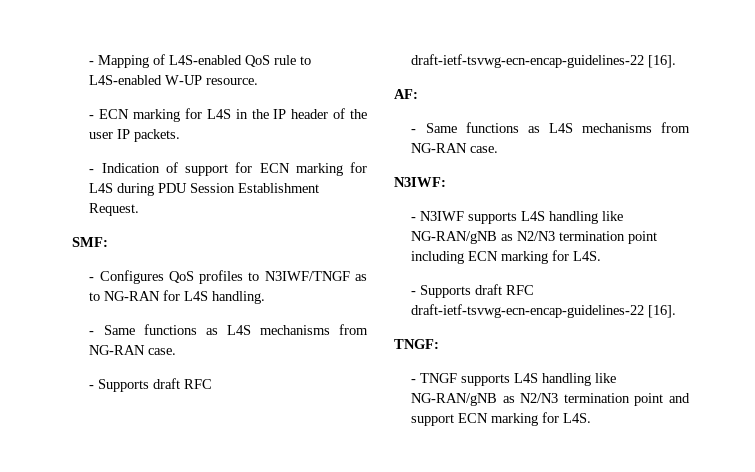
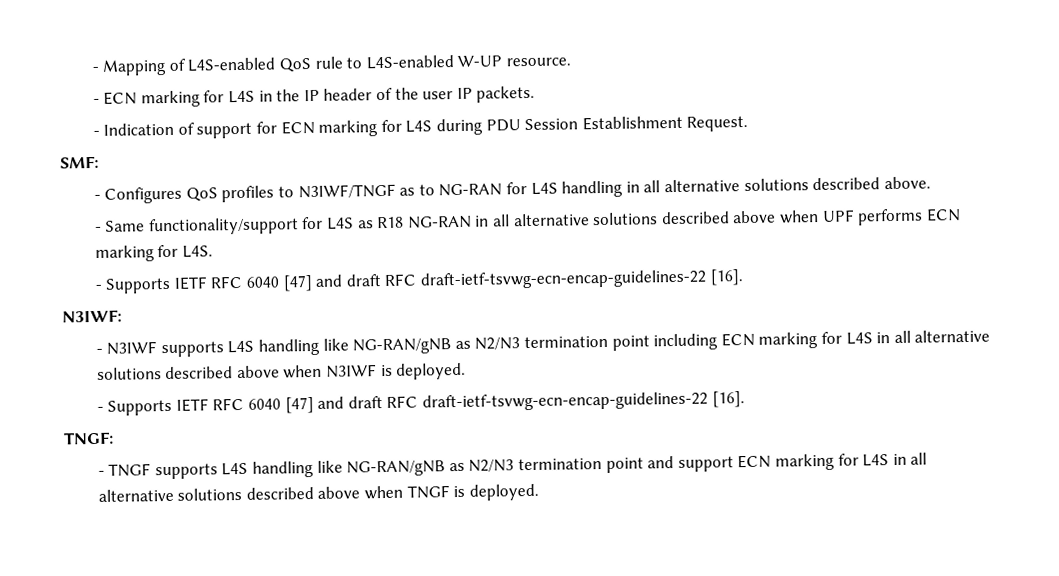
- - Configures QoS profiles to N3IWF/TNGF as to NG-RAN for L4S handling.
- - Same functions as L4S mechanisms from NG-RAN case.
- - Supports draft RFC draft-ietf-tsvwg-ecn-encap-guidelines-22 [16].
- AF:
- - Same functions as L4S mechanisms from NG-RAN case.
+ - Configures QoS profiles to N3IWF/TNGF as to NG-RAN for L4S handling in all alternative solutions described above.
+ - Same functionality/support for L4S as R18 NG-RAN in all alternative solutions described above when UPF performs ECN marking for L4S.
+ - Supports IETF RFC 6040 [47] and draft RFC draft-ietf-tsvwg-ecn-encap-guidelines-22 [16].
- - N3IWF supports L4S handling like NG-RAN/gNB as N2/N3 termination point including ECN marking for L4S.
- - Supports draft RFC draft-ietf-tsvwg-ecn-encap-guidelines-22 [16].
+ - N3IWF supports L4S handling like NG-RAN/gNB as N2/N3 termination point including ECN marking for L4S in all alternative solutions described above when N3IWF is deployed.
+ - Supports IETF RFC 6040 [47] and draft RFC draft-ietf-tsvwg-ecn-encap-guidelines-22 [16].
- - TNGF supports L4S handling like NG-RAN/gNB as N2/N3 termination point and support ECN marking for L4S.
+ - TNGF supports L4S handling like NG-RAN/gNB as N2/N3 termination point and support ECN marking for L4S in all alternative solutions described above when TNGF is deployed.

